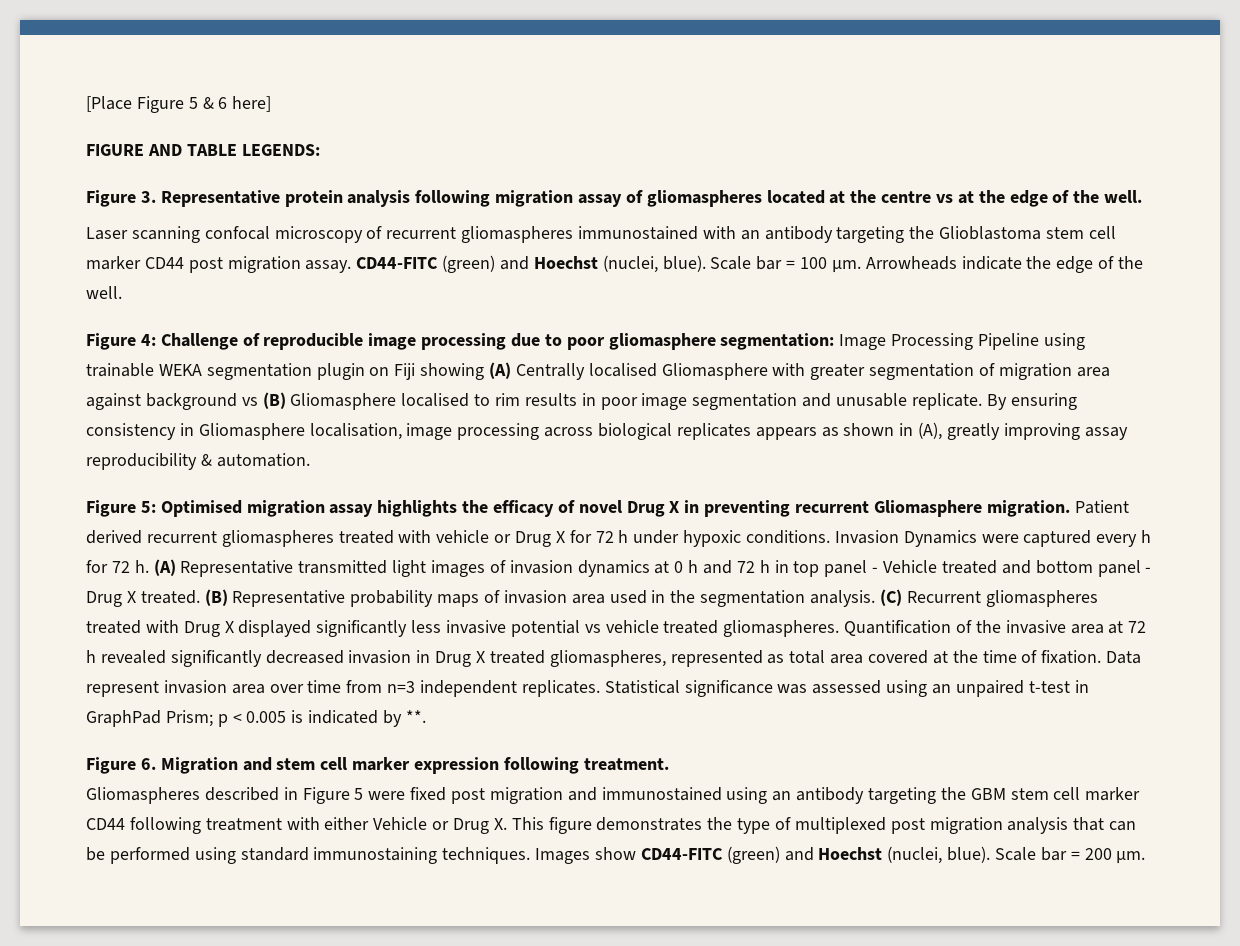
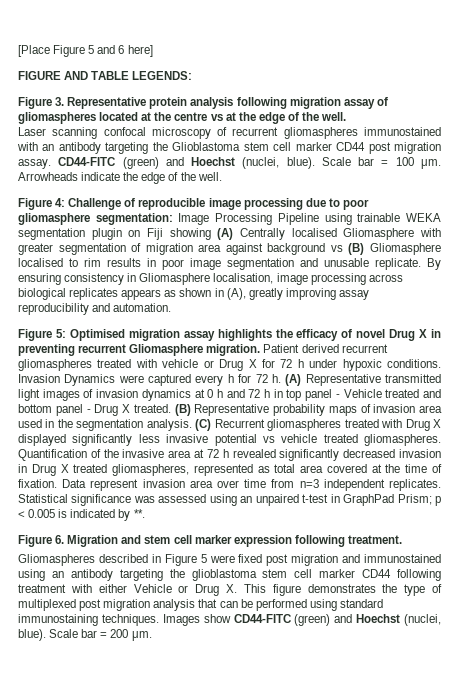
- [Place Figure 5 & 6 here]
+ [Place Figure 5 and 6 here]
- By ensuring consistency in Gliomasphere localisation, image processing across biological replicates appears as shown in (A), greatly improving assay reproducibility & automation.
+ By ensuring consistency in Gliomasphere localisation, image processing across biological replicates appears as shown in (A), greatly improving assay reproducibility and automation.
- Gliomaspheres described in Figure 5 were fixed post migration and immunostained using an antibody targeting the GBM stem cell marker CD44 following treatment with either Vehicle or Drug X. This figure demonstrates the type of multiplexed post migration analysis that can be performed using standard immunostaining techniques.
+ Gliomaspheres described in Figure 5 were fixed post migration and immunostained using an antibody targeting the glioblastoma stem cell marker CD44 following treatment with either Vehicle or Drug X. This figure demonstrates the type of multiplexed post migration analysis that can be performed using standard immunostaining techniques.

